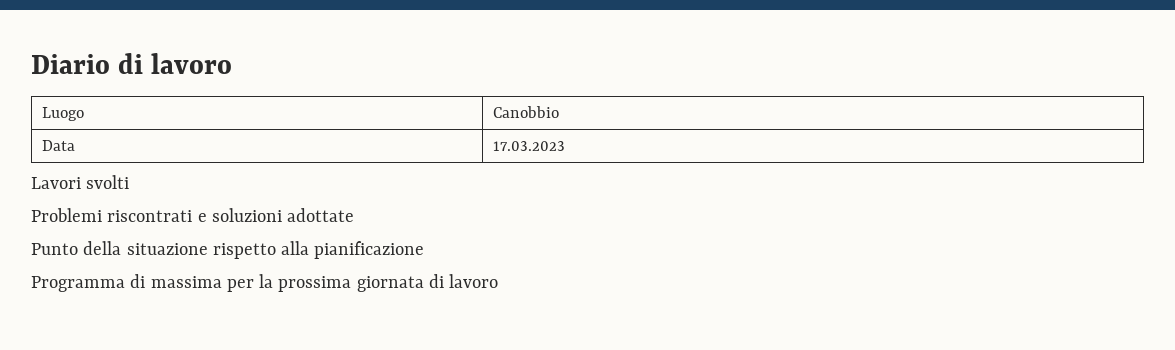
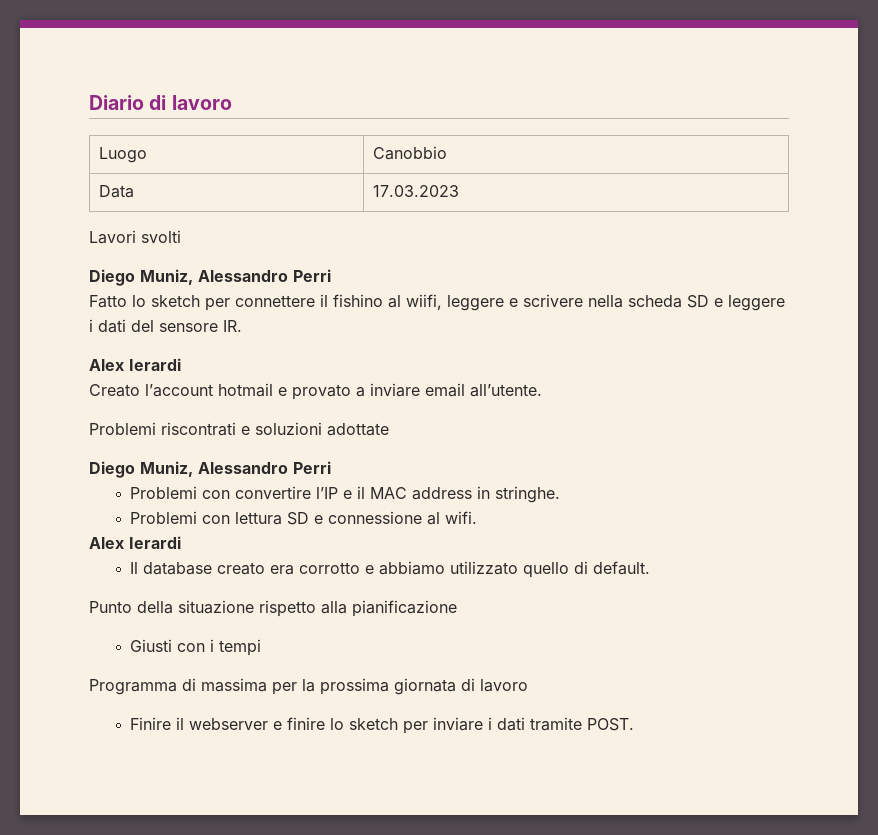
  Lavori svolti
+ Diego Muniz, Alessandro Perri
+ Fatto lo sketch per connettere il fishino al wiifi, leggere e scrivere nella scheda SD e leggere i dati del sensore IR.
+ Alex Ierardi
+ Creato l’account hotmail e provato a inviare email all’utente.
  Problemi riscontrati e soluzioni adottate
+ Diego Muniz, Alessandro Perri
+ Problemi con convertire l’IP e il MAC address in stringhe.
+ Problemi con lettura SD e connessione al wifi.
+ Alex Ierardi
+ Il database creato era corrotto e abbiamo utilizzato quello di default.
+ Giusti con i tempi
+ Finire il webserver e finire lo sketch per inviare i dati tramite POST.

